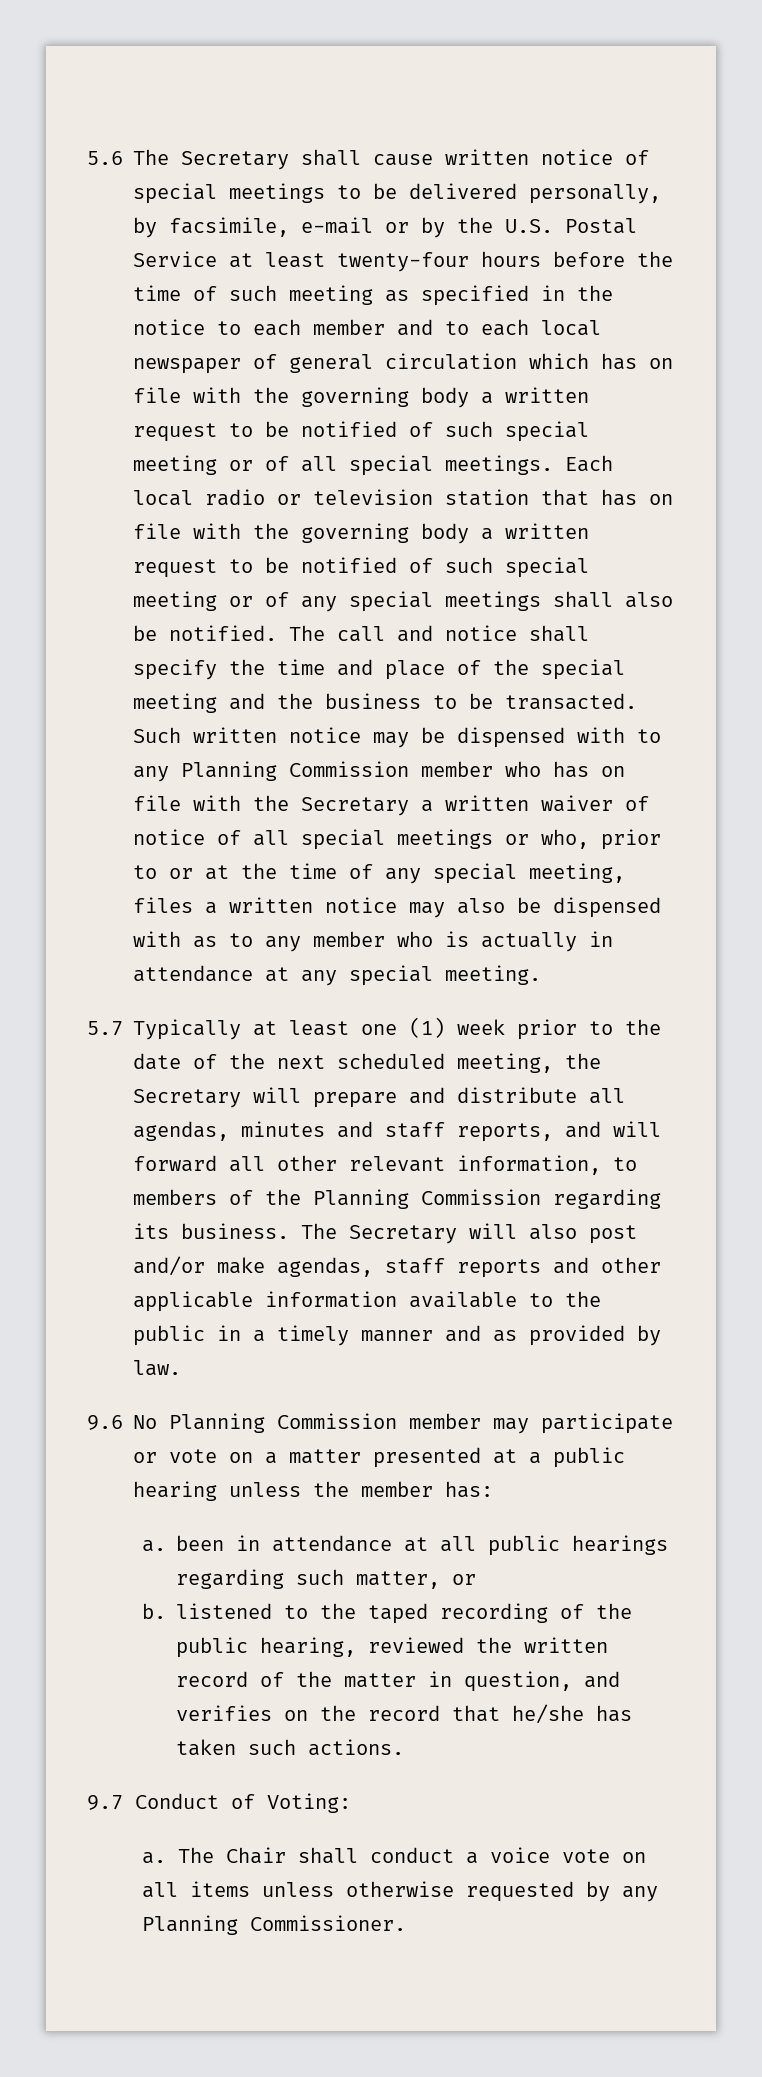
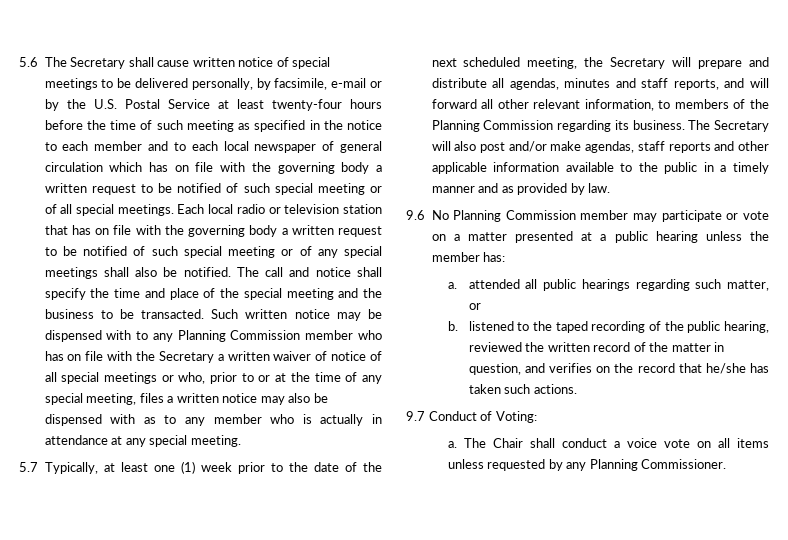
- 5.7 Typically at least one (1) week prior to the date of the next scheduled meeting, the Secretary will prepare and distribute all agendas, minutes and staff reports, and will forward all other relevant information, to members of the Planning Commission regarding its business.
+ 5.7 Typically, at least one (1) week prior to the date of the next scheduled meeting, the Secretary will prepare and distribute all agendas, minutes and staff reports, and will forward all other relevant information, to members of the Planning Commission regarding its business.
- a. been in attendance at all public hearings regarding such matter, or
+ a. attended all public hearings regarding such matter, or
- The Chair shall conduct a voice vote on all items unless otherwise requested by any Planning Commissioner.
+ The Chair shall conduct a voice vote on all items unless requested by any Planning Commissioner.

